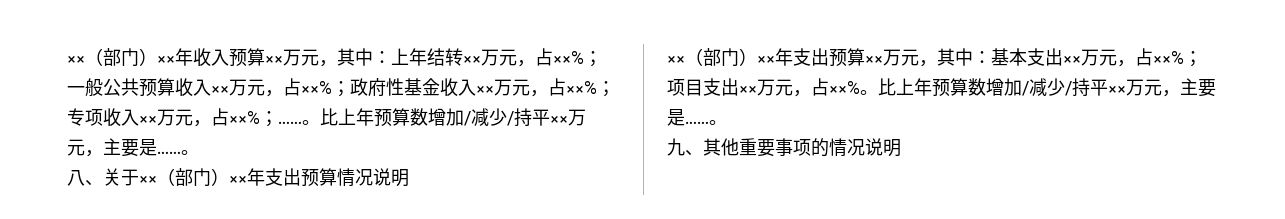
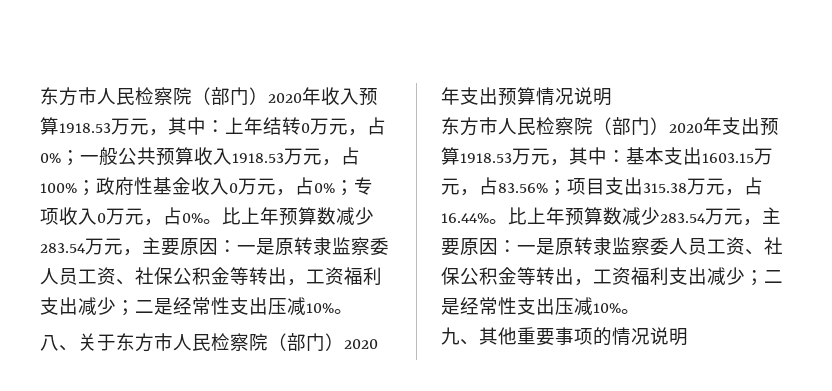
- ××（部门）××年收入预算××万元，其中：上年结转××万元，占××%；一般公共预算收入××万元，占××%；政府性基金收入××万元，占××%；专项收入××万元，占××%；……。比上年预算数增加/减少/持平××万元，主要是……。
+ 东方市人民检察院（部门）2020年收入预算1918.53万元，其中：上年结转0万元，占0%；一般公共预算收入1918.53万元，占100%；政府性基金收入0万元，占0%；专项收入0万元，占0%。比上年预算数减少283.54万元，主要原因：一是原转隶监察委人员工资、社保公积金等转出，工资福利支出减少；二是经常性支出压减10%。
- 八、关于××（部门）××年支出预算情况说明
+ 八、关于东方市人民检察院（部门）2020年支出预算情况说明
- ××（部门）××年支出预算××万元，其中：基本支出××万元，占××%；项目支出××万元，占××%。比上年预算数增加/减少/持平××万元，主要是……。
+ 东方市人民检察院（部门）2020年支出预算1918.53万元，其中：基本支出1603.15万元，占83.56%；项目支出315.38万元，占16.44%。比上年预算数减少283.54万元，主要原因：一是原转隶监察委人员工资、社保公积金等转出，工资福利支出减少；二是经常性支出压减10%。

